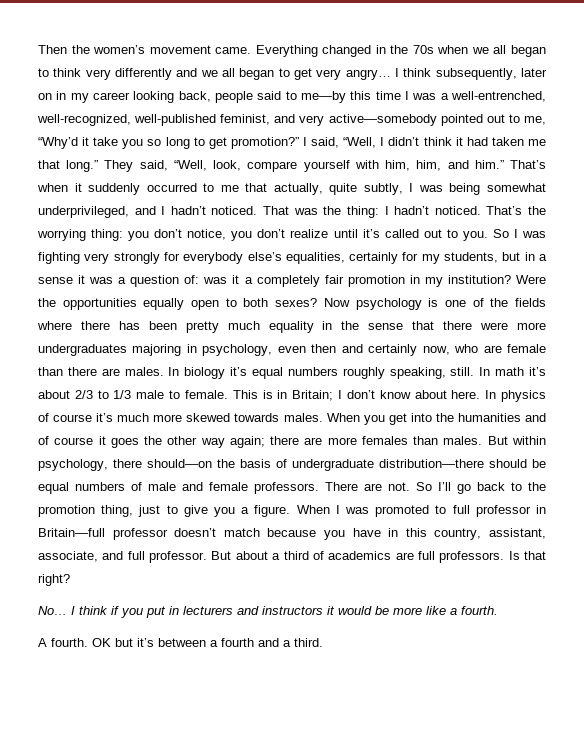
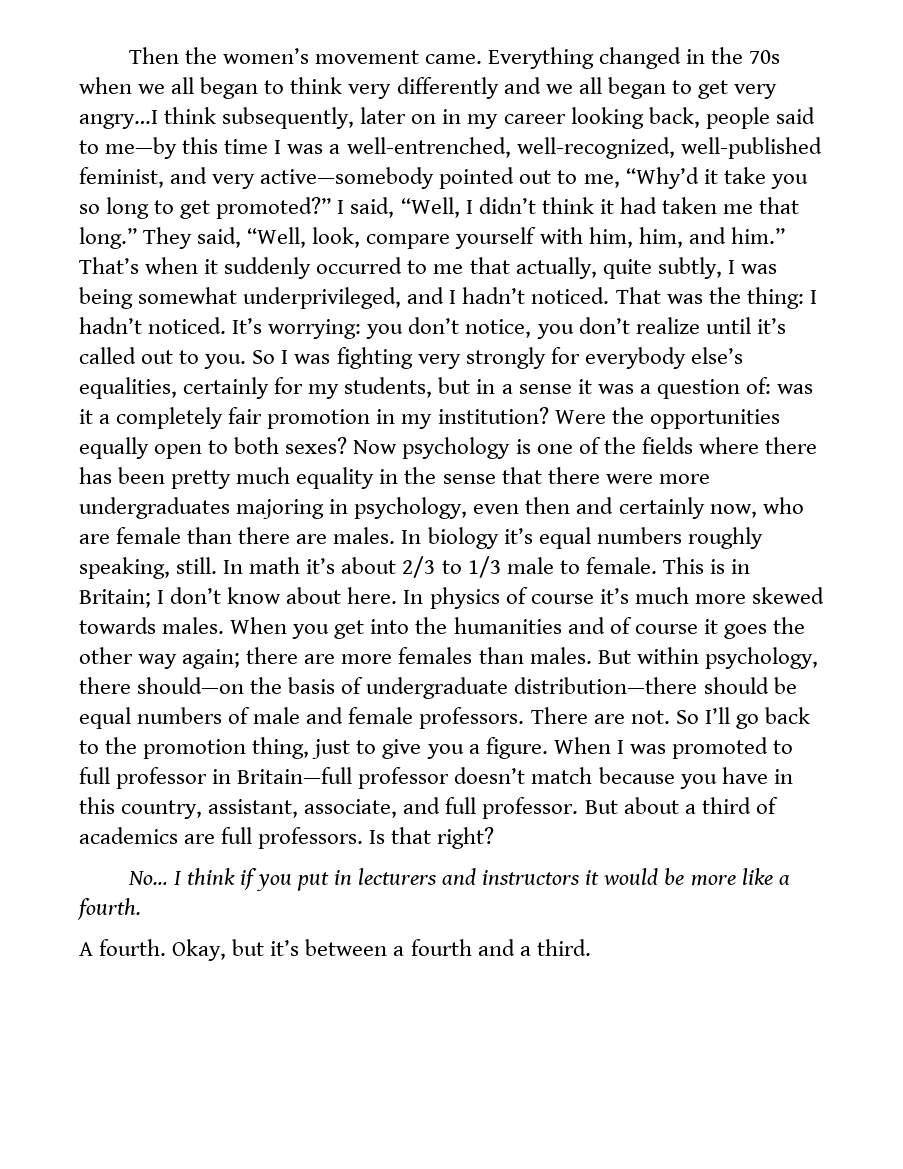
- Everything changed in the 70s when we all began to think very differently and we all began to get very angry… I think subsequently, later on in my career looking back, people said to me—by this time I was a well-entrenched, well-recognized, well-published feminist, and very active—somebody pointed out to me, “Why’d it take you so long to get promotion?”
+ Everything changed in the 70s when we all began to think very differently and we all began to get very angry…I think subsequently, later on in my career looking back, people said to me—by this time I was a well-entrenched, well-recognized, well-published feminist, and very active—somebody pointed out to me, “Why’d it take you so long to get promoted?”
- That’s the worrying thing: you don’t notice, you don’t realize until it’s called out to you.
+ It’s worrying: you don’t notice, you don’t realize until it’s called out to you.
- OK but it’s between a fourth and a third.
+ Okay, but it’s between a fourth and a third.

